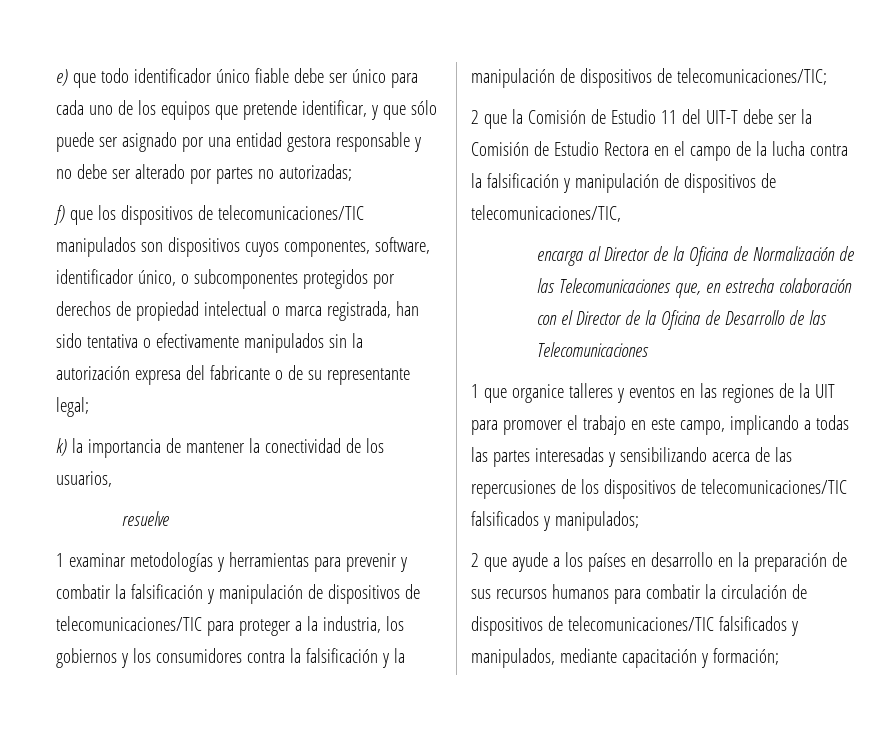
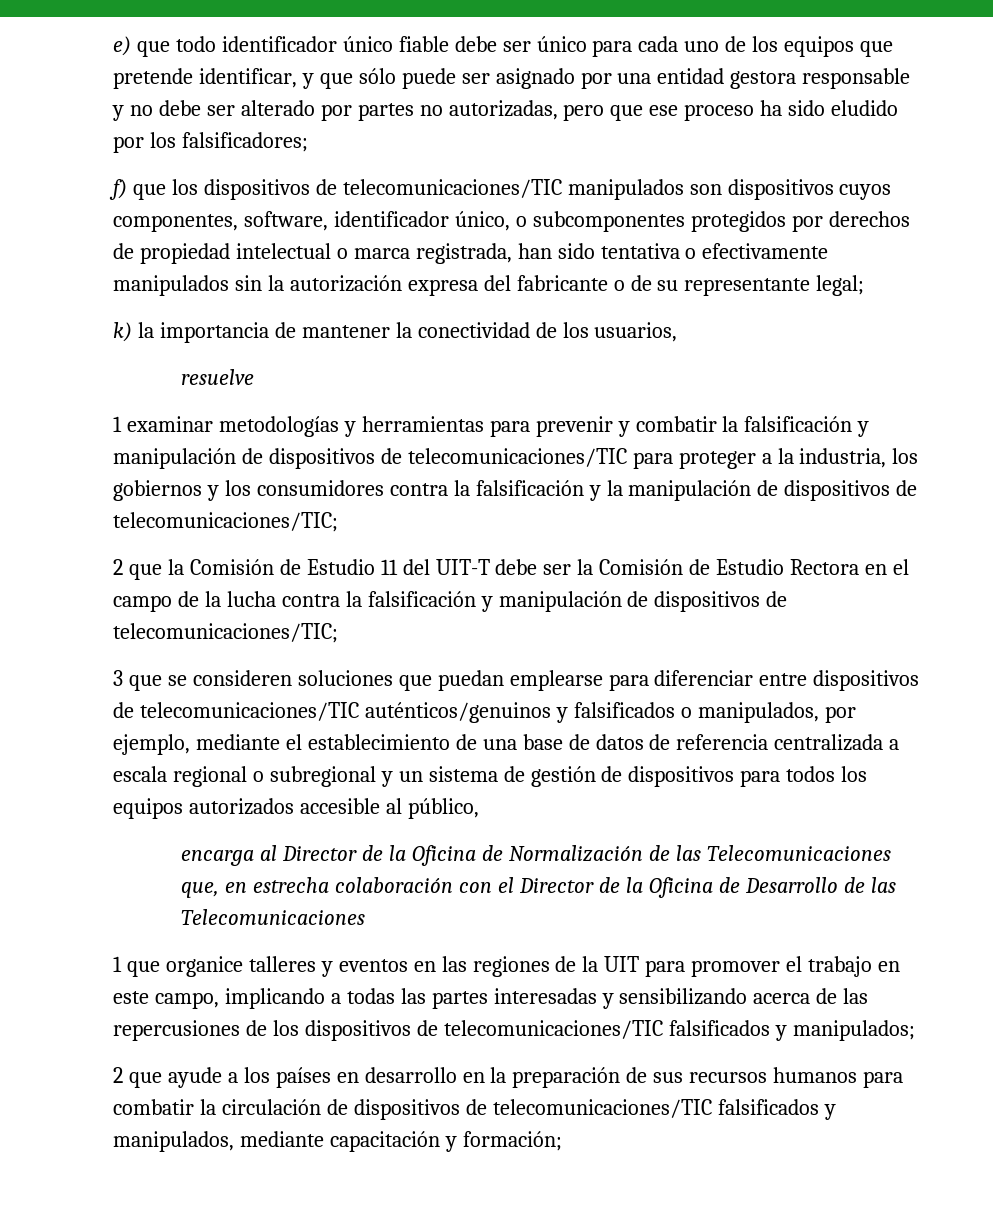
- e) que todo identificador único fiable debe ser único para cada uno de los equipos que pretende identificar, y que sólo puede ser asignado por una entidad gestora responsable y no debe ser alterado por partes no autorizadas;
+ e) que todo identificador único fiable debe ser único para cada uno de los equipos que pretende identificar, y que sólo puede ser asignado por una entidad gestora responsable y no debe ser alterado por partes no autorizadas, pero que ese proceso ha sido eludido por los falsificadores;
- 2 que la Comisión de Estudio 11 del UIT-T debe ser la Comisión de Estudio Rectora en el campo de la lucha contra la falsificación y manipulación de dispositivos de telecomunicaciones/TIC,
+ 2 que la Comisión de Estudio 11 del UIT-T debe ser la Comisión de Estudio Rectora en el campo de la lucha contra la falsificación y manipulación de dispositivos de telecomunicaciones/TIC;
+ 3 que se consideren soluciones que puedan emplearse para diferenciar entre dispositivos de telecomunicaciones/TIC auténticos/genuinos y falsificados o manipulados, por ejemplo, mediante el establecimiento de una base de datos de referencia centralizada a escala regional o subregional y un sistema de gestión de dispositivos para todos los equipos autorizados accesible al público,

